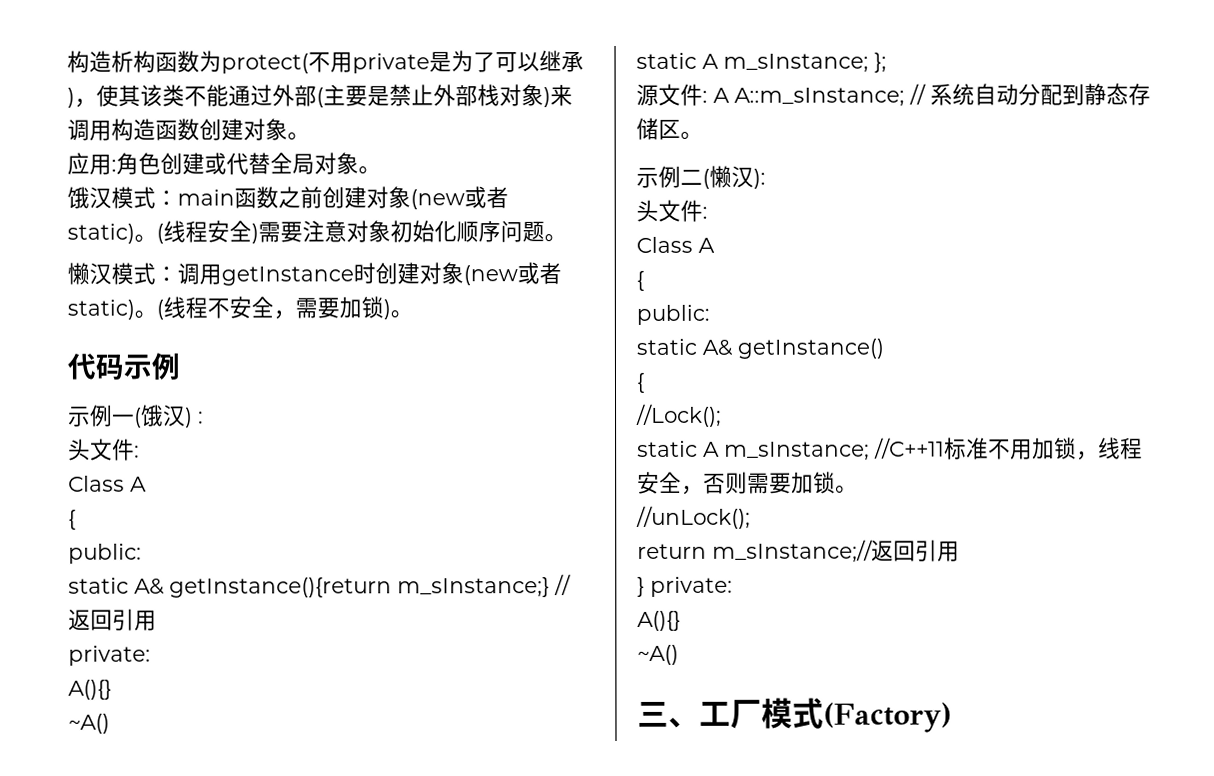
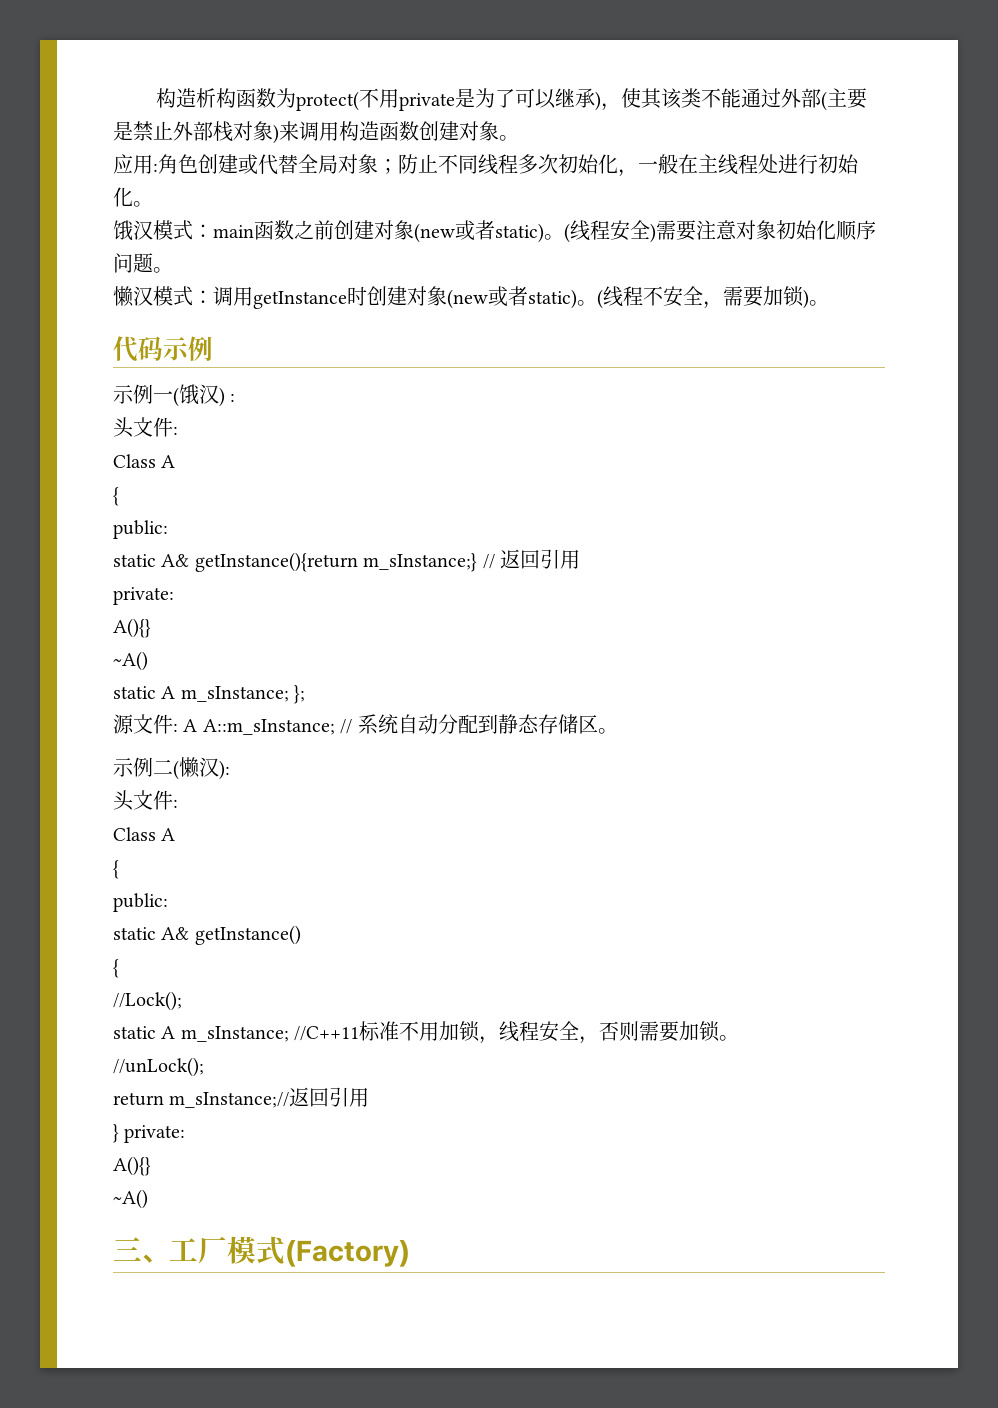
- 应用:角色创建或代替全局对象。
+ 应用:角色创建或代替全局对象；防止不同线程多次初始化，一般在主线程处进行初始化。

